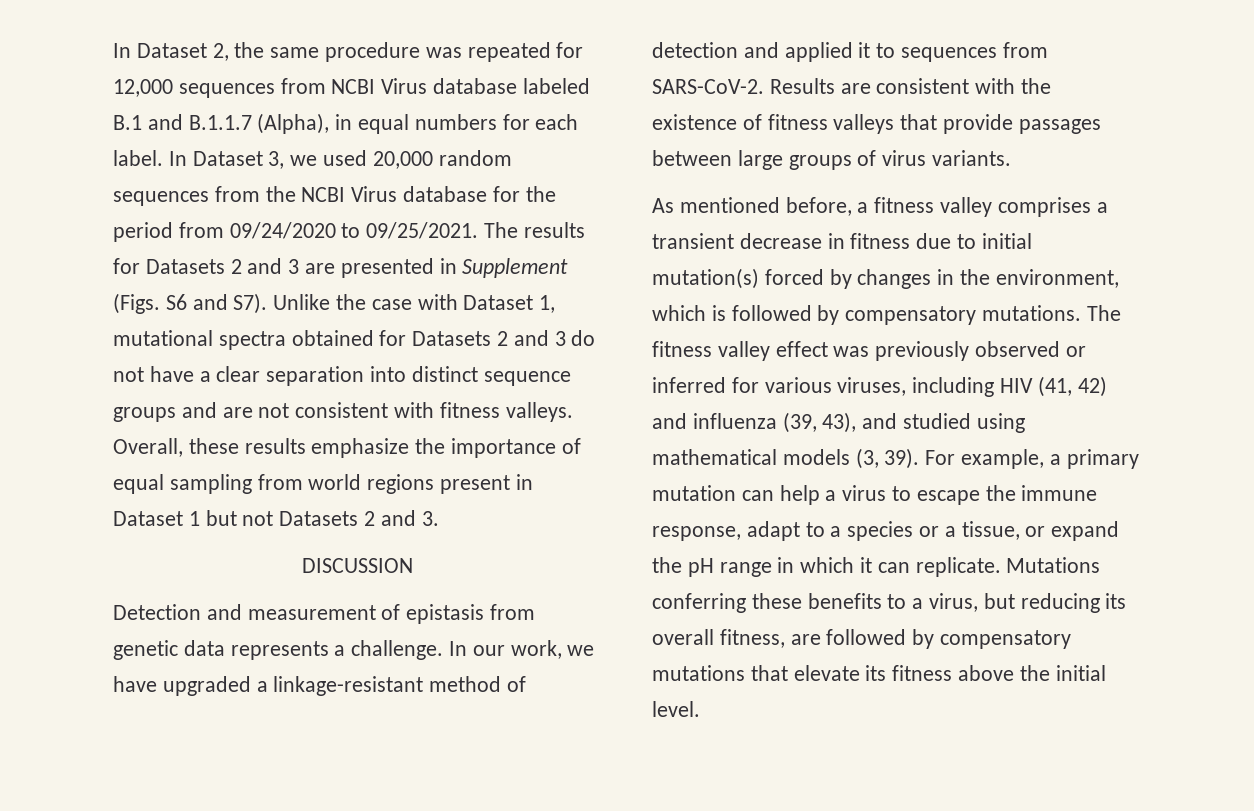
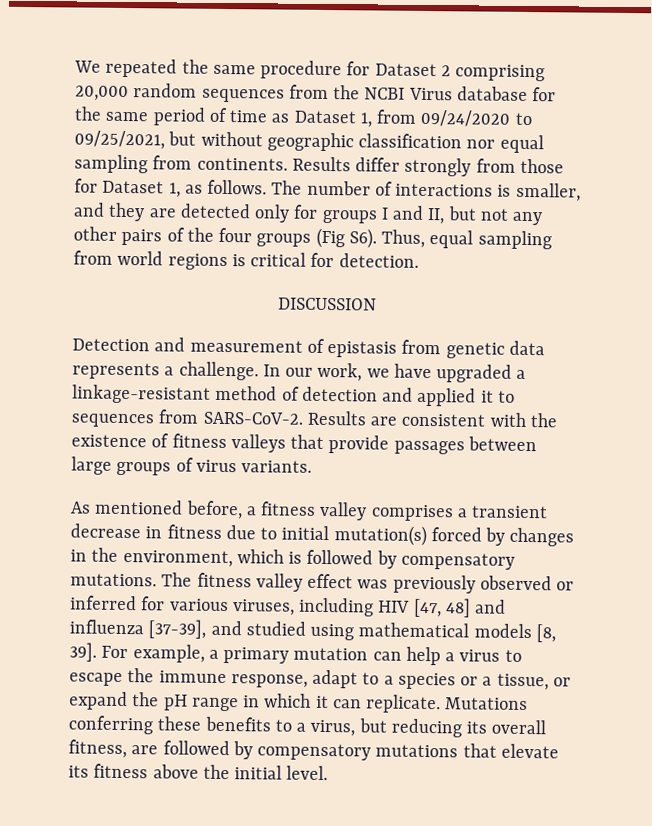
- In Dataset 2, the same procedure was repeated for 12,000 sequences from NCBI Virus database labeled B.1 and B.1.1.7 (Alpha), in equal numbers for each label. In Dataset 3, we used 20,000 random sequences from the NCBI Virus database for the period from 09/24/2020 to 09/25/2021. The results for Datasets 2 and 3 are presented in Supplement (Figs. S6 and S7). Unlike the case with Dataset 1, mutational spectra obtained for Datasets 2 and 3 do not have a clear separation into distinct sequence groups and are not consistent with fitness valleys. Overall, these results emphasize the importance of equal sampling from world regions present in Dataset 1 but not Datasets 2 and 3.
+ We repeated the same procedure for Dataset 2 comprising 20,000 random sequences from the NCBI Virus database for the same period of time as Dataset 1, from 09/24/2020 to 09/25/2021, but without geographic classification nor equal sampling from continents. Results differ strongly from those for Dataset 1, as follows. The number of interactions is smaller, and they are detected only for groups I and II, but not any other pairs of the four groups (Fig S6). Thus, equal sampling from world regions is critical for detection.
- The fitness valley effect was previously observed or inferred for various viruses, including HIV (41, 42) and influenza (39, 43), and studied using mathematical models (3, 39).
+ The fitness valley effect was previously observed or inferred for various viruses, including HIV [47, 48] and influenza [37-39], and studied using mathematical models [8, 39].

